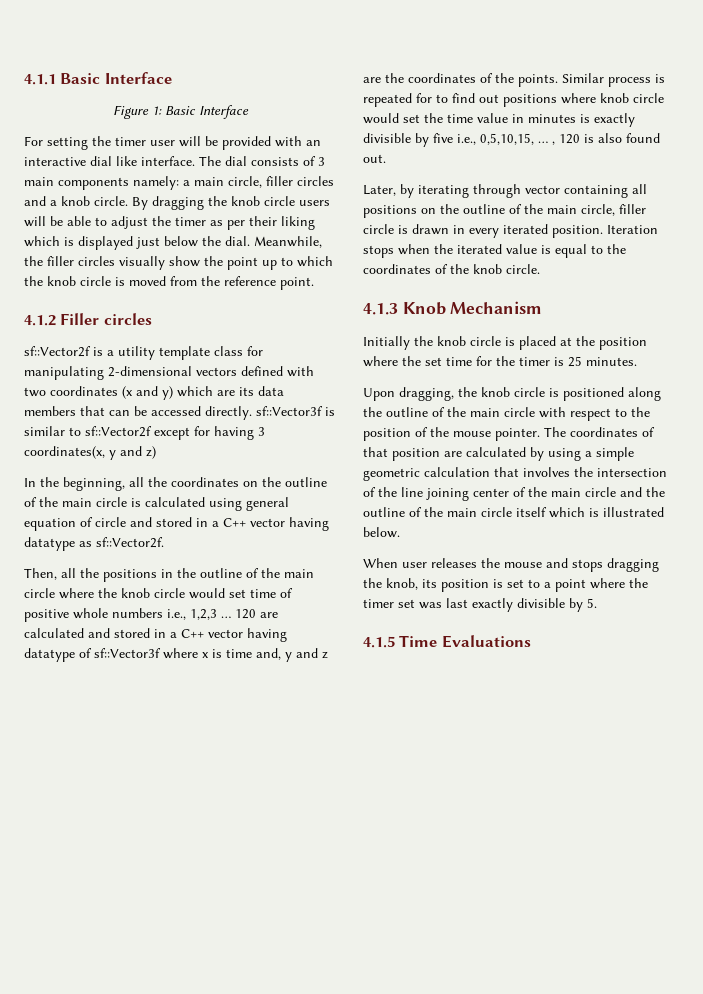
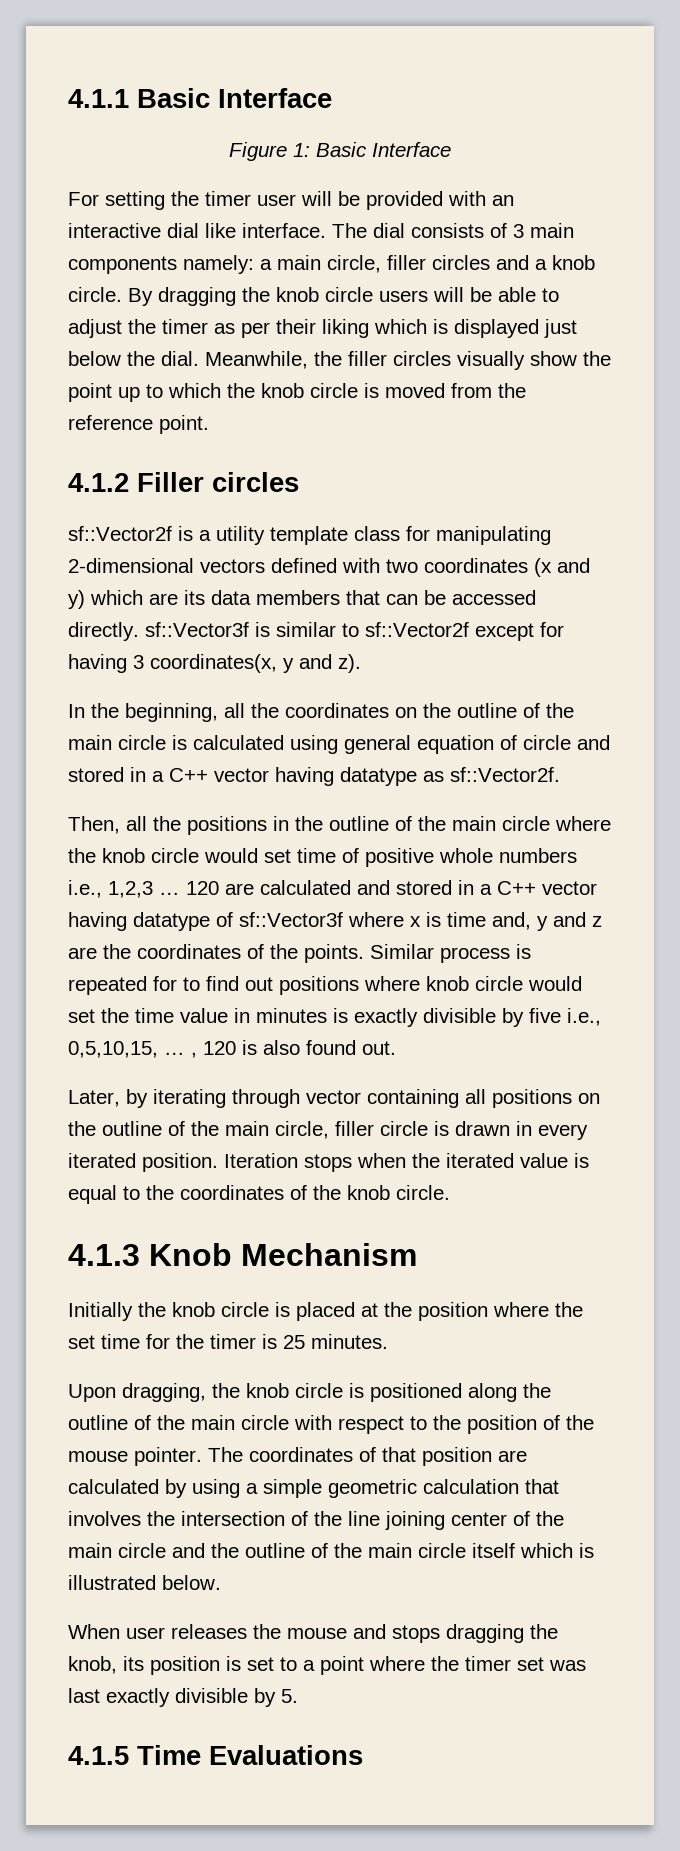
- sf::Vector2f is a utility template class for manipulating 2-dimensional vectors defined with two coordinates (x and y) which are its data members that can be accessed directly. sf::Vector3f is similar to sf::Vector2f except for having 3 coordinates(x, y and z)
+ sf::Vector2f is a utility template class for manipulating 2-dimensional vectors defined with two coordinates (x and y) which are its data members that can be accessed directly. sf::Vector3f is similar to sf::Vector2f except for having 3 coordinates(x, y and z).

